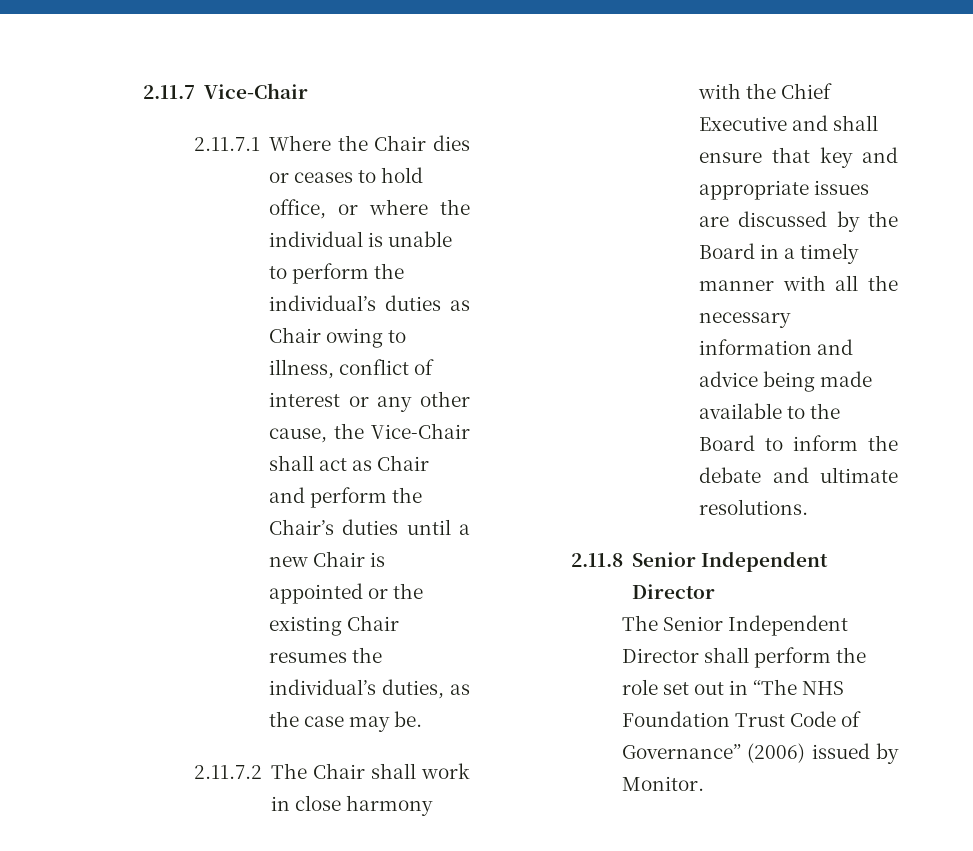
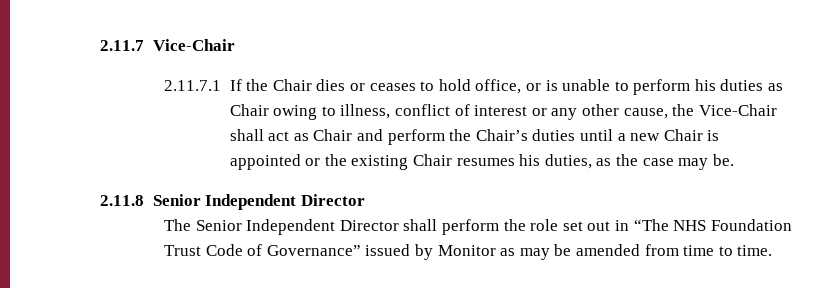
- 2.11.7.1 Where the Chair dies or ceases to hold office, or where the individual is unable to perform the individual’s duties as Chair owing to illness, conflict of interest or any other cause, the Vice-Chair shall act as Chair and perform the Chair’s duties until a new Chair is appointed or the existing Chair resumes the individual’s duties, as the case may be.
+ 2.11.7.1 If the Chair dies or ceases to hold office, or is unable to perform his duties as Chair owing to illness, conflict of interest or any other cause, the Vice-Chair shall act as Chair and perform the Chair’s duties until a new Chair is appointed or the existing Chair resumes his duties, as the case may be.
- 2.11.7.2 The Chair shall work in close harmony with the Chief Executive and shall ensure that key and appropriate issues are discussed by the Board in a timely manner with all the necessary information and advice being made available to the Board to inform the debate and ultimate resolutions.
- The Senior Independent Director shall perform the role set out in “The NHS Foundation Trust Code of Governance” (2006) issued by Monitor.
+ The Senior Independent Director shall perform the role set out in “The NHS Foundation Trust Code of Governance” issued by Monitor as may be amended from time to time.

